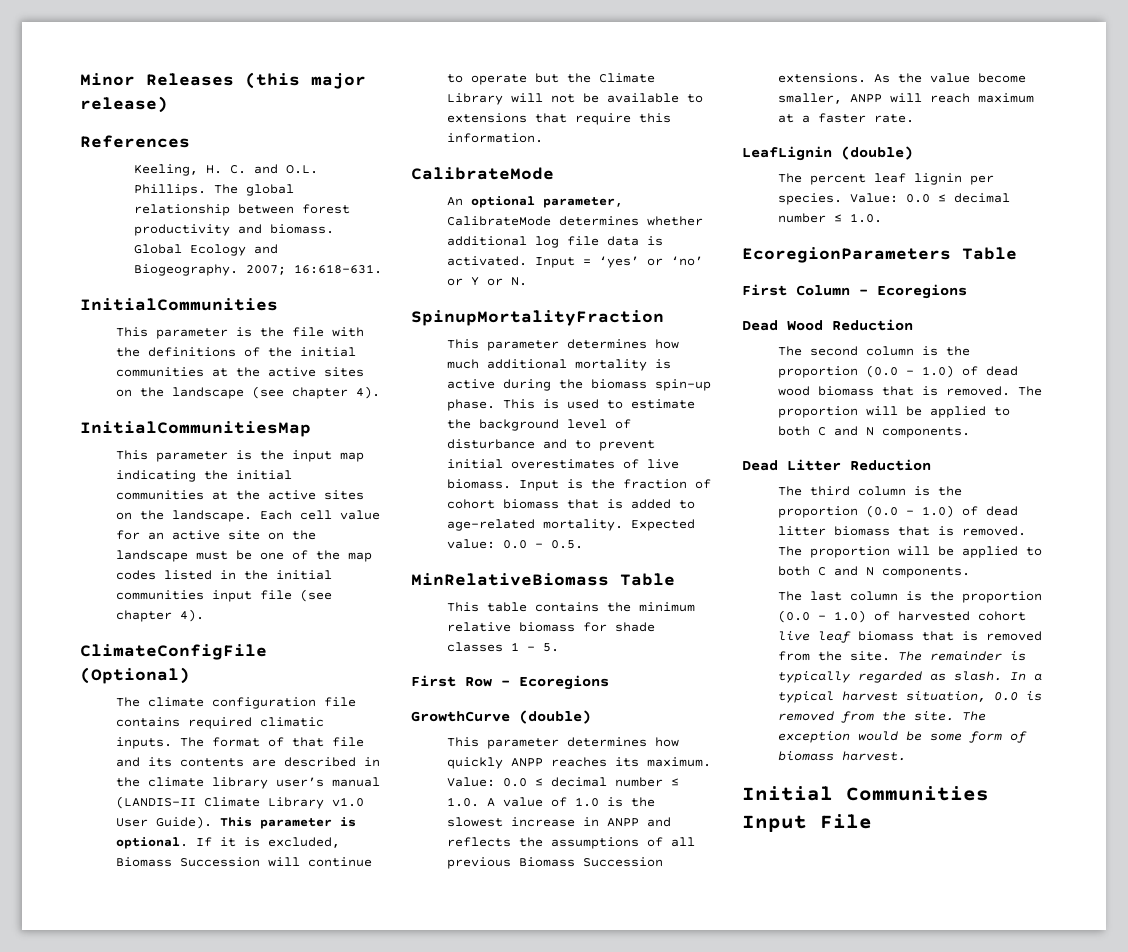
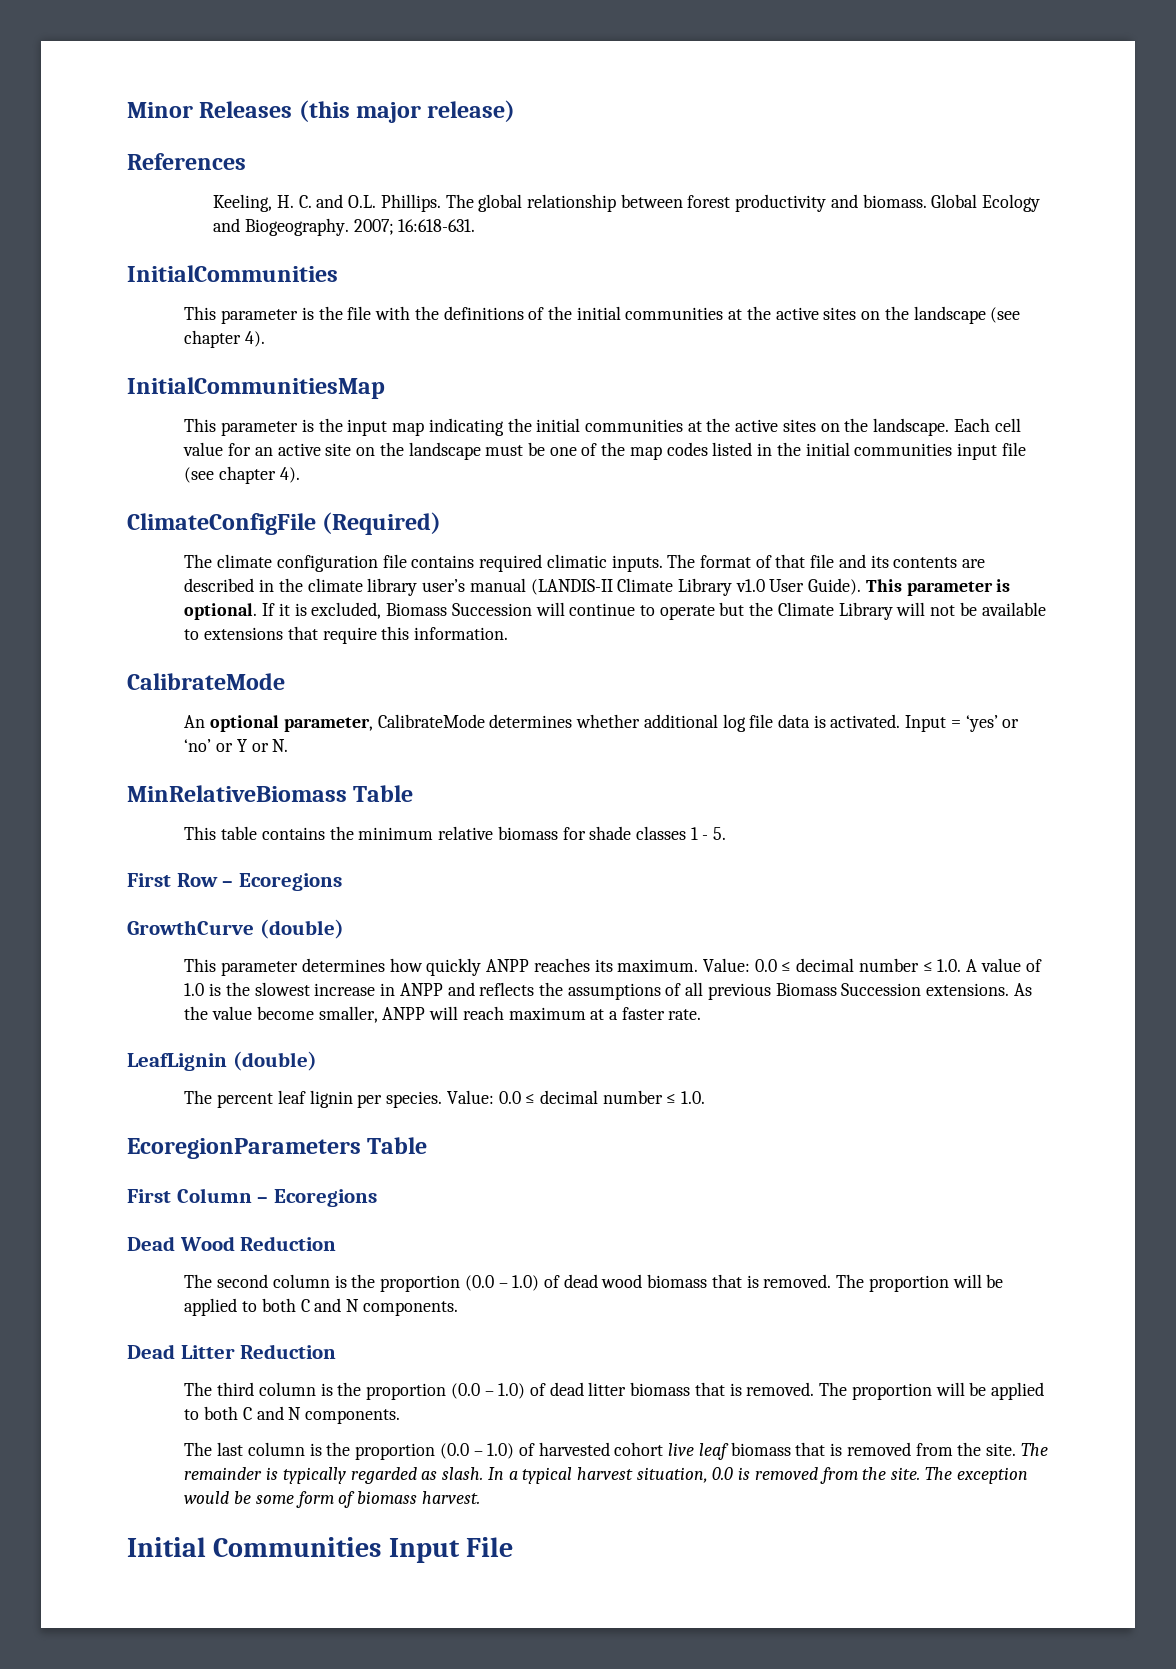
- ClimateConfigFile (Optional)
+ ClimateConfigFile (Required)
- SpinupMortalityFraction
- This parameter determines how much additional mortality is active during the biomass spin-up phase. This is used to estimate the background level of disturbance and to prevent initial overestimates of live biomass. Input is the fraction of cohort biomass that is added to age-related mortality. Expected value: 0.0 – 0.5.

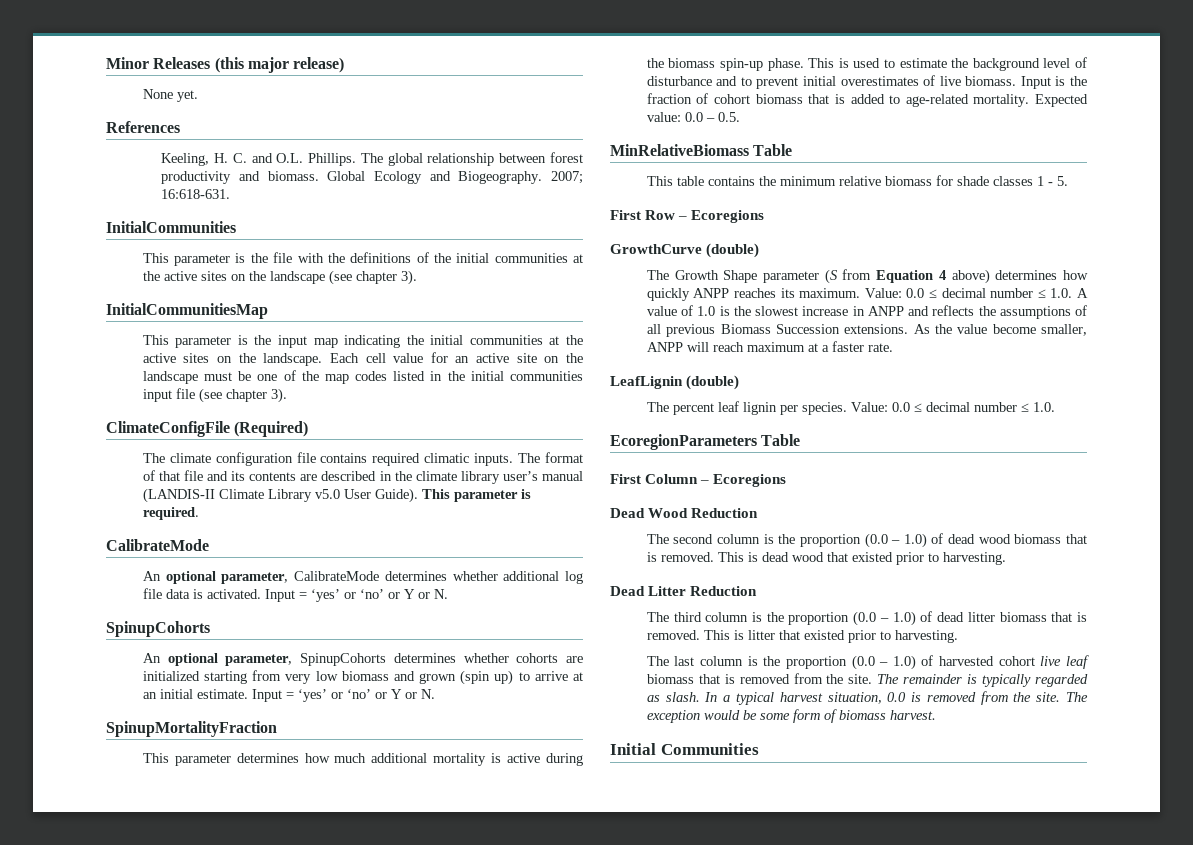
+ None yet.
- This parameter is the file with the definitions of the initial communities at the active sites on the landscape (see chapter 4).
+ This parameter is the file with the definitions of the initial communities at the active sites on the landscape (see chapter 3).
- Each cell value for an active site on the landscape must be one of the map codes listed in the initial communities input file (see chapter 4).
+ Each cell value for an active site on the landscape must be one of the map codes listed in the initial communities input file (see chapter 3).
- The format of that file and its contents are described in the climate library user’s manual (LANDIS-II Climate Library v1.0 User Guide).
+ The format of that file and its contents are described in the climate library user’s manual (LANDIS-II Climate Library v5.0 User Guide).
- This parameter is optional. If it is excluded, Biomass Succession will continue to operate but the Climate Library will not be available to extensions that require this information.
+ This parameter is required.
  An optional parameter, CalibrateMode determines whether additional log file data is activated. Input = ‘yes’ or ‘no’ or Y or N.
+ SpinupCohorts
+ An optional parameter, SpinupCohorts determines whether cohorts are initialized starting from very low biomass and grown (spin up) to arrive at an initial estimate. Input = ‘yes’ or ‘no’ or Y or N.
+ SpinupMortalityFraction
+ This parameter determines how much additional mortality is active during the biomass spin-up phase. This is used to estimate the background level of disturbance and to prevent initial overestimates of live biomass. Input is the fraction of cohort biomass that is added to age-related mortality. Expected value: 0.0 – 0.5.
- This parameter determines how quickly ANPP reaches its maximum.
+ The Growth Shape parameter (S from Equation 4 above) determines how quickly ANPP reaches its maximum.
- The second column is the proportion (0.0 – 1.0) of dead wood biomass that is removed. The proportion will be applied to both C and N components.
+ The second column is the proportion (0.0 – 1.0) of dead wood biomass that is removed. This is dead wood that existed prior to harvesting.
- The third column is the proportion (0.0 – 1.0) of dead litter biomass that is removed. The proportion will be applied to both C and N components.
+ The third column is the proportion (0.0 – 1.0) of dead litter biomass that is removed. This is litter that existed prior to harvesting.
- Initial Communities Input File
+ Initial Communities

